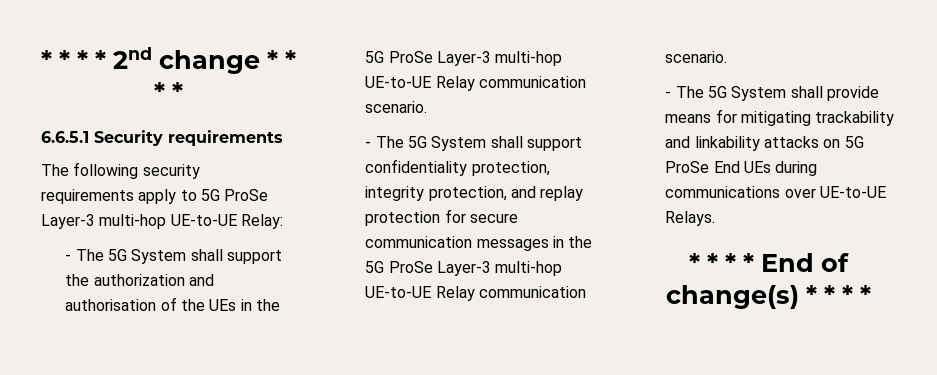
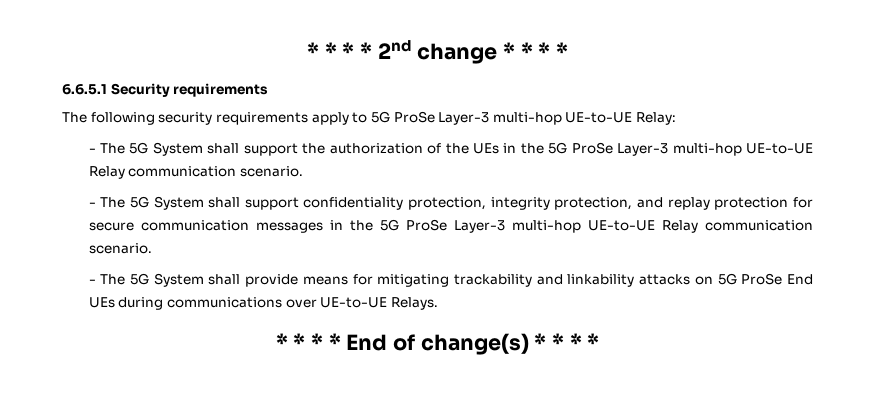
- - The 5G System shall support the authorization and authorisation of the UEs in the 5G ProSe Layer-3 multi-hop UE-to-UE Relay communication scenario.
+ - The 5G System shall support the authorization of the UEs in the 5G ProSe Layer-3 multi-hop UE-to-UE Relay communication scenario.

